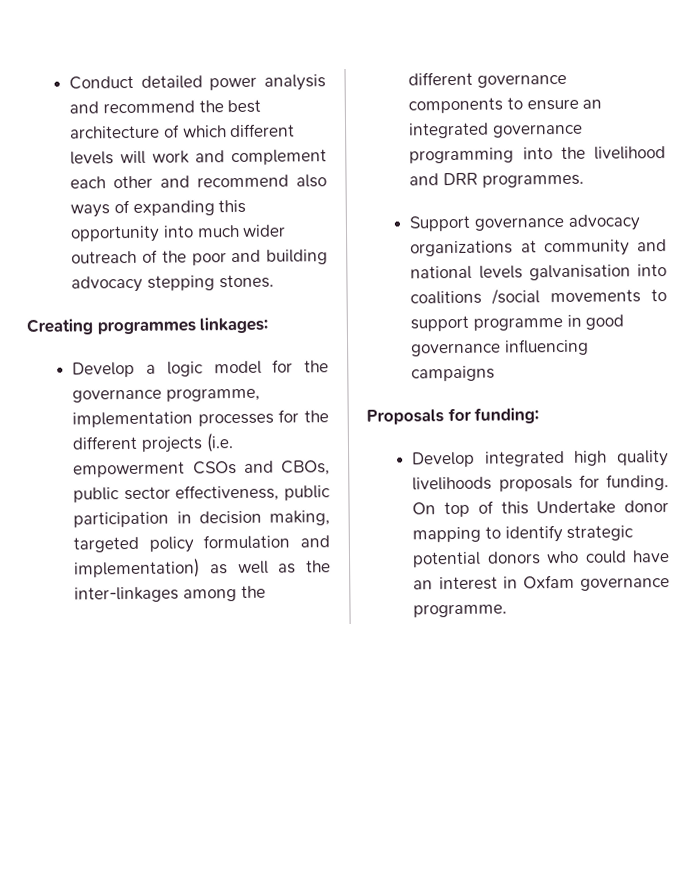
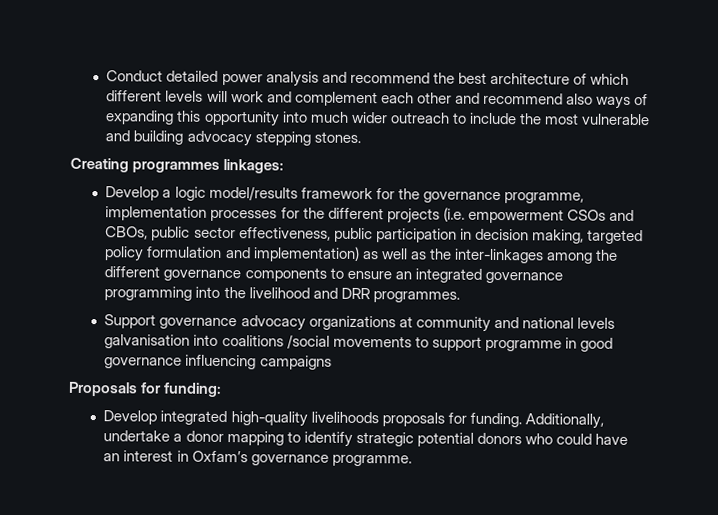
- Conduct detailed power analysis and recommend the best architecture of which different levels will work and complement each other and recommend also ways of expanding this opportunity into much wider outreach of the poor and building advocacy stepping stones.
+ Conduct detailed power analysis and recommend the best architecture of which different levels will work and complement each other and recommend also ways of expanding this opportunity into much wider outreach to include the most vulnerable and building advocacy stepping stones.
- Develop a logic model for the governance programme, implementation processes for the different projects (i.e. empowerment CSOs and CBOs, public sector effectiveness, public participation in decision making, targeted policy formulation and implementation) as well as the inter-linkages among the different governance components to ensure an integrated governance programming into the livelihood and DRR programmes.
+ Develop a logic model/results framework for the governance programme, implementation processes for the different projects (i.e. empowerment CSOs and CBOs, public sector effectiveness, public participation in decision making, targeted policy formulation and implementation) as well as the inter-linkages among the different governance components to ensure an integrated governance programming into the livelihood and DRR programmes.
- Develop integrated high quality livelihoods proposals for funding.
+ Develop integrated high-quality livelihoods proposals for funding.
- On top of this Undertake donor mapping to identify strategic potential donors who could have an interest in Oxfam governance programme.
+ Additionally, undertake a donor mapping to identify strategic potential donors who could have an interest in Oxfam’s governance programme.

